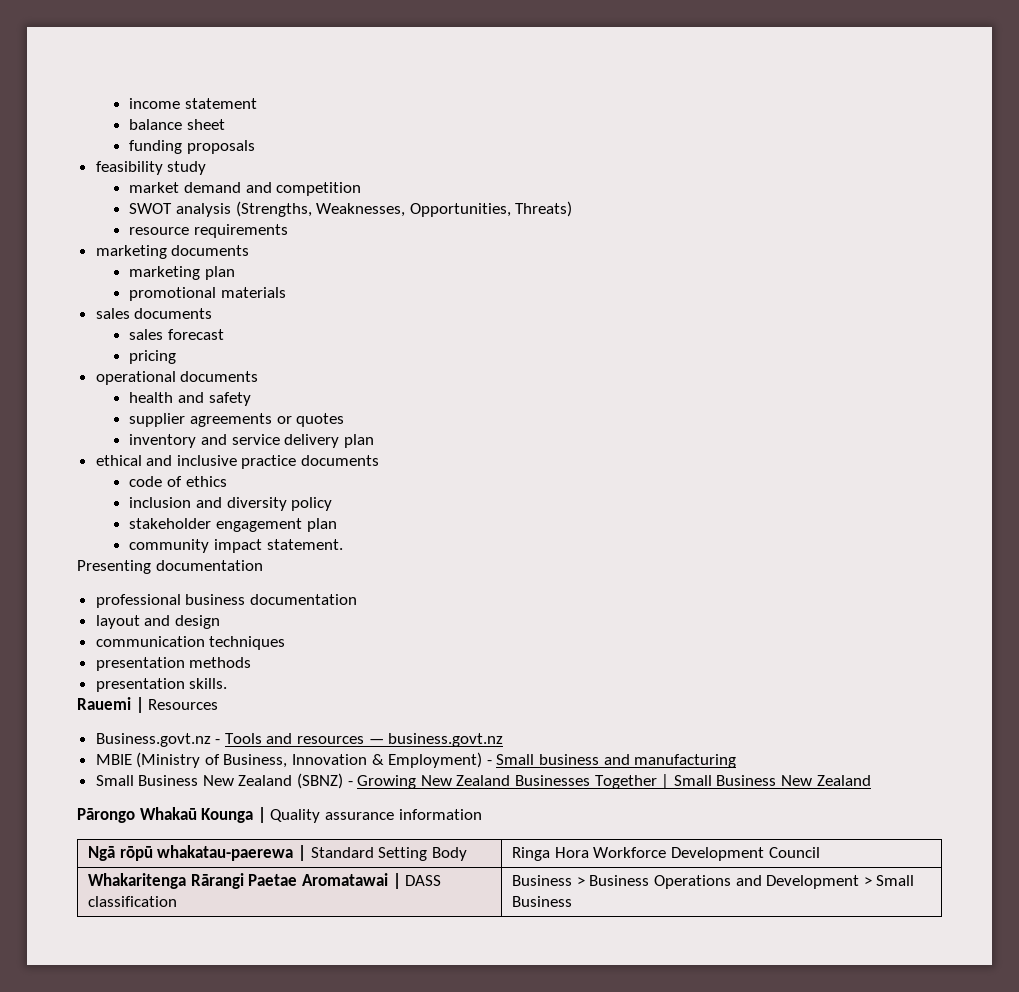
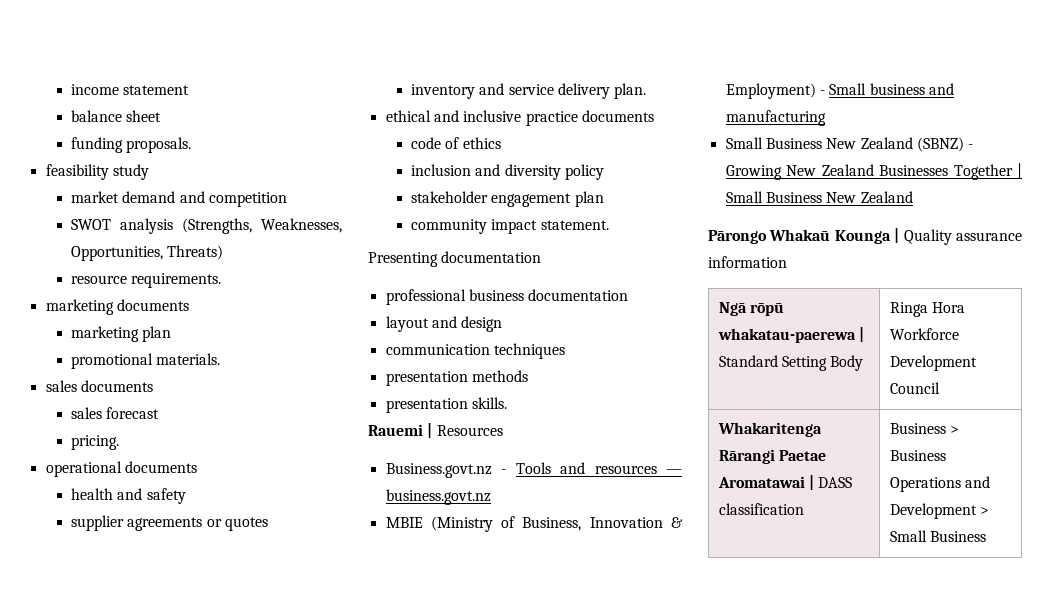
- funding proposals
+ funding proposals.
- resource requirements
+ resource requirements.
- promotional materials
+ promotional materials.
- pricing
+ pricing.
- inventory and service delivery plan
+ inventory and service delivery plan.

